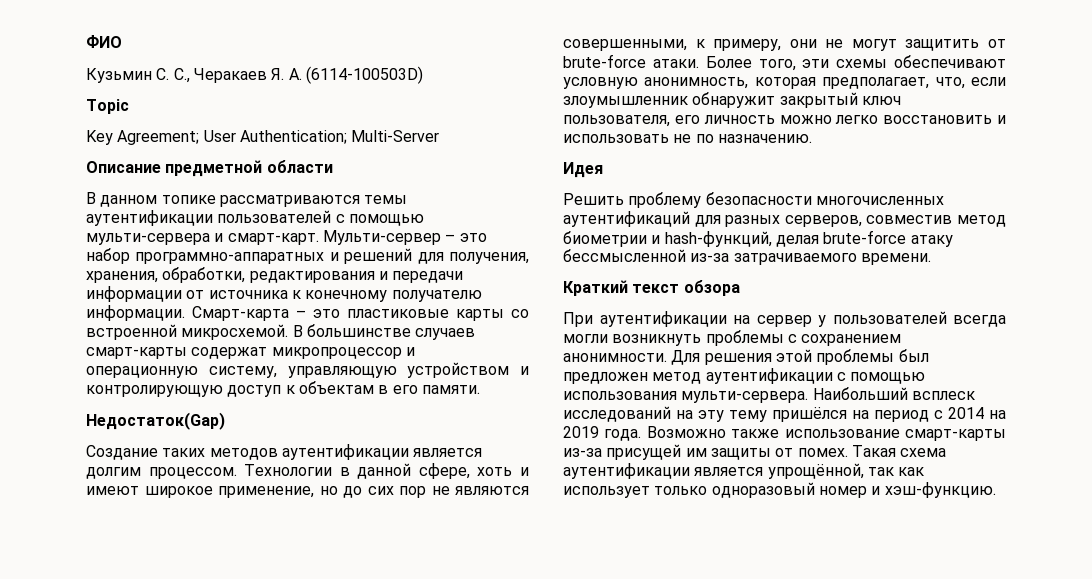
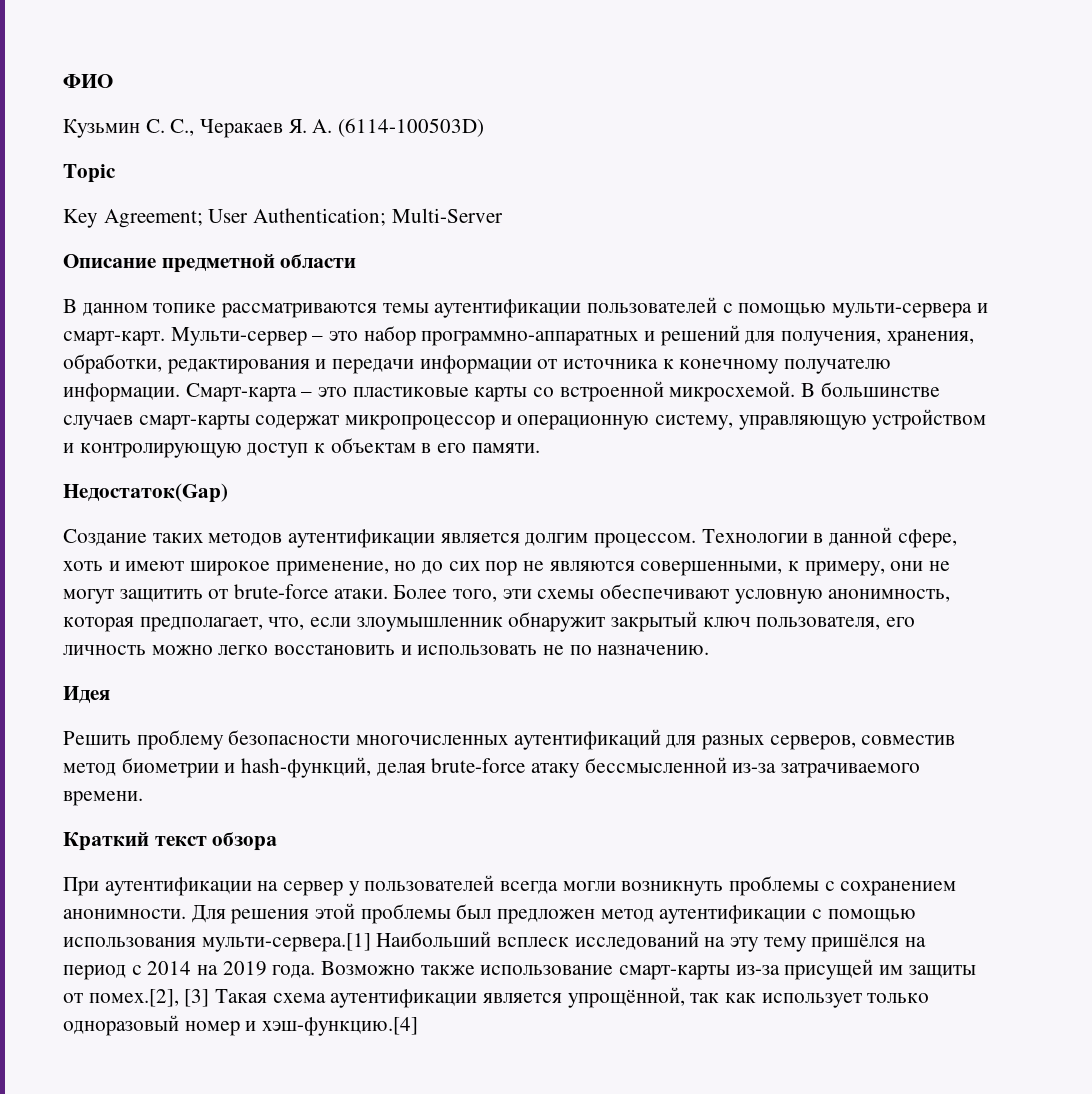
- Для решения этой проблемы был предложен метод аутентификации с помощью использования мульти-сервера. Наибольший всплеск исследований на эту тему пришёлся на период с 2014 на 2019 года.
+ Для решения этой проблемы был предложен метод аутентификации с помощью использования мульти-сервера.[1] Наибольший всплеск исследований на эту тему пришёлся на период с 2014 на 2019 года.
- Возможно также использование смарт-карты из-за присущей им защиты от помех. Такая схема аутентификации является упрощённой, так как использует только одноразовый номер и хэш-функцию.
+ Возможно также использование смарт-карты из-за присущей им защиты от помех.[2], [3] Такая схема аутентификации является упрощённой, так как использует только одноразовый номер и хэш-функцию.[4]

